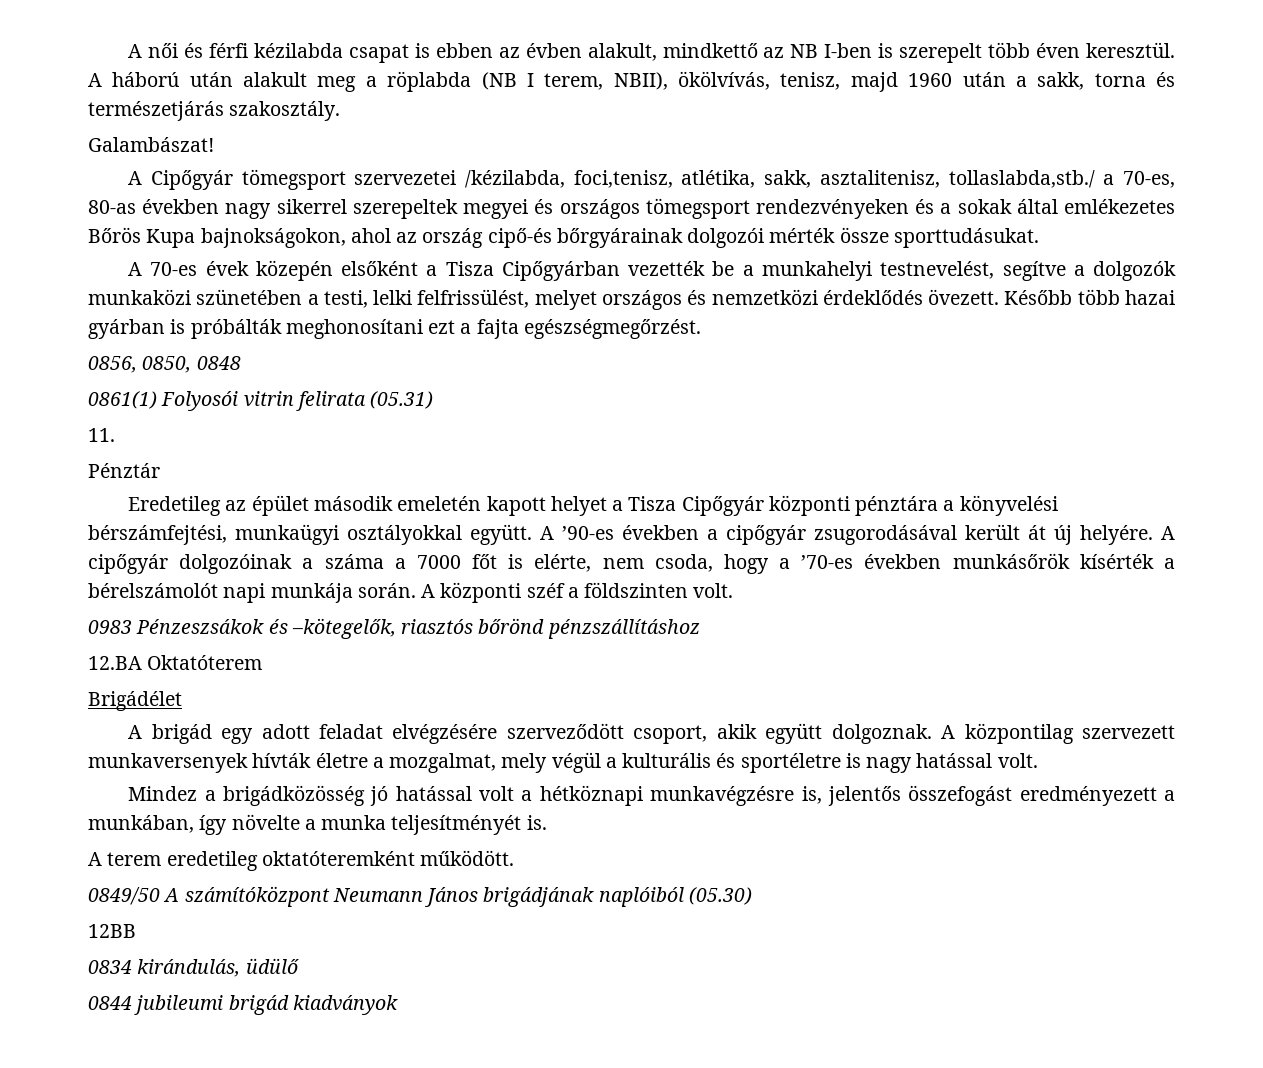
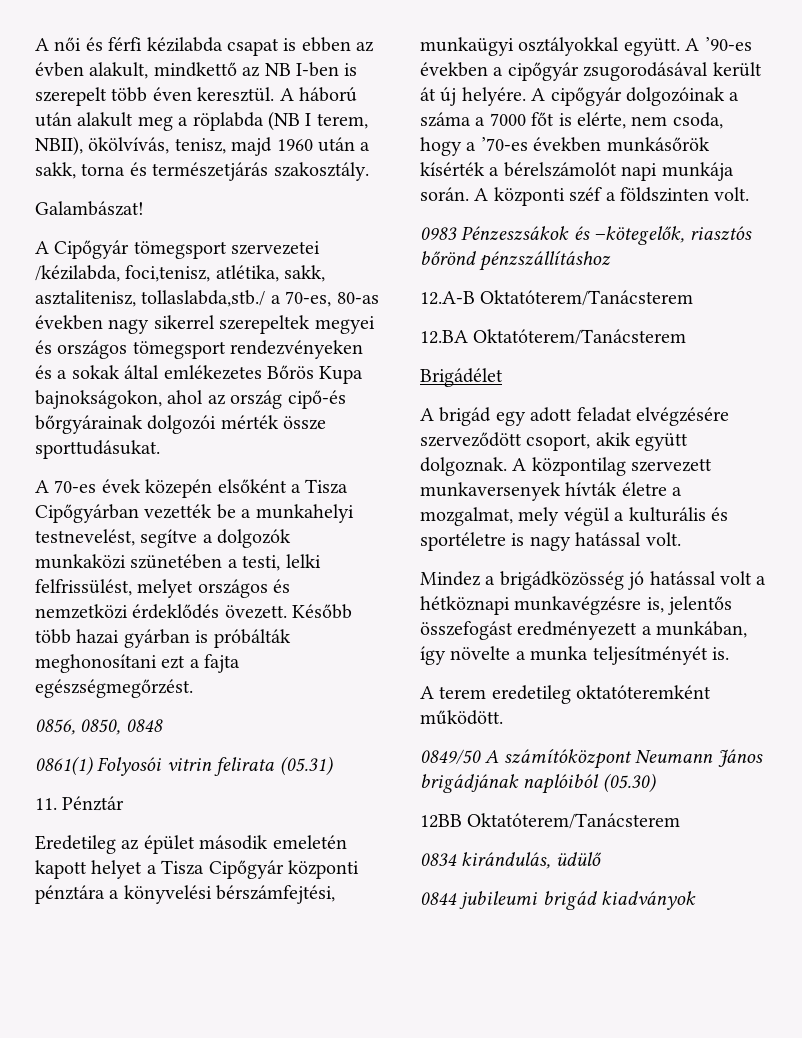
- 11.
- Pénztár
+ 11. Pénztár
+ 12.A-B Oktatóterem/Tanácsterem
- 12.BA Oktatóterem
+ 12.BA Oktatóterem/Tanácsterem
- 12BB
+ 12BB Oktatóterem/Tanácsterem

